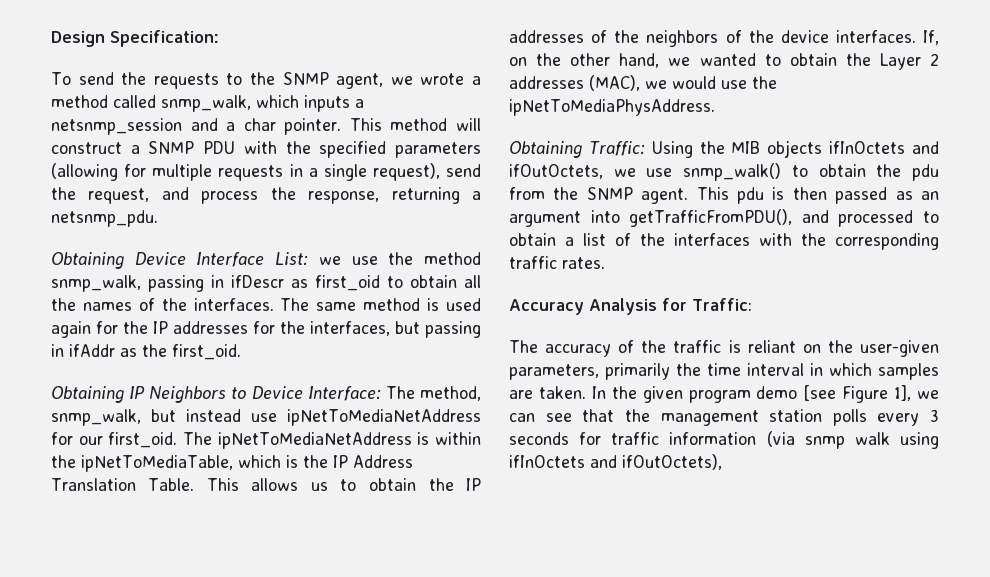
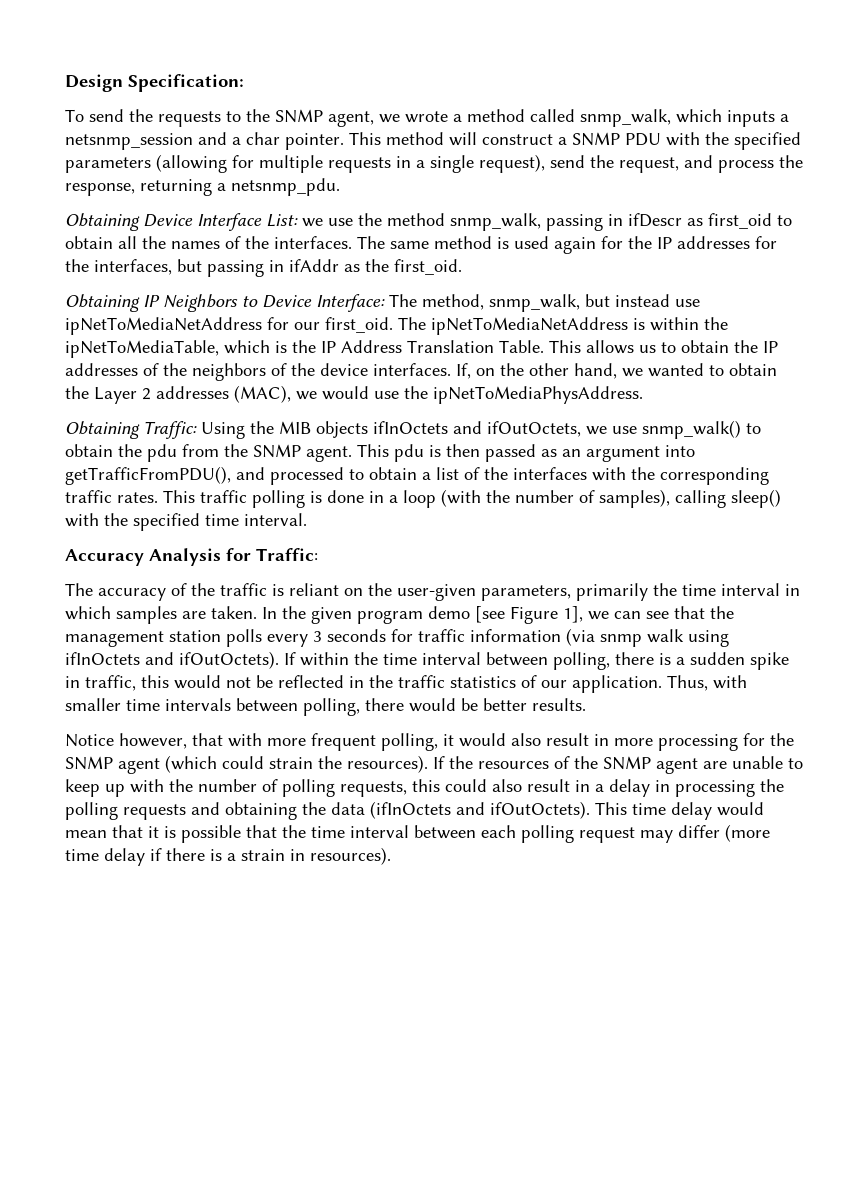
+ This traffic polling is done in a loop (with the number of samples), calling sleep() with the specified time interval.
- In the given program demo [see Figure 1], we can see that the management station polls every 3 seconds for traffic information (via snmp walk using ifInOctets and ifOutOctets),
+ In the given program demo [see Figure 1], we can see that the management station polls every 3 seconds for traffic information (via snmp walk using ifInOctets and ifOutOctets). If within the time interval between polling, there is a sudden spike in traffic, this would not be reflected in the traffic statistics of our application. Thus, with smaller time intervals between polling, there would be better results.
+ Notice however, that with more frequent polling, it would also result in more processing for the SNMP agent (which could strain the resources). If the resources of the SNMP agent are unable to keep up with the number of polling requests, this could also result in a delay in processing the polling requests and obtaining the data (ifInOctets and ifOutOctets). This time delay would mean that it is possible that the time interval between each polling request may differ (more time delay if there is a strain in resources).

